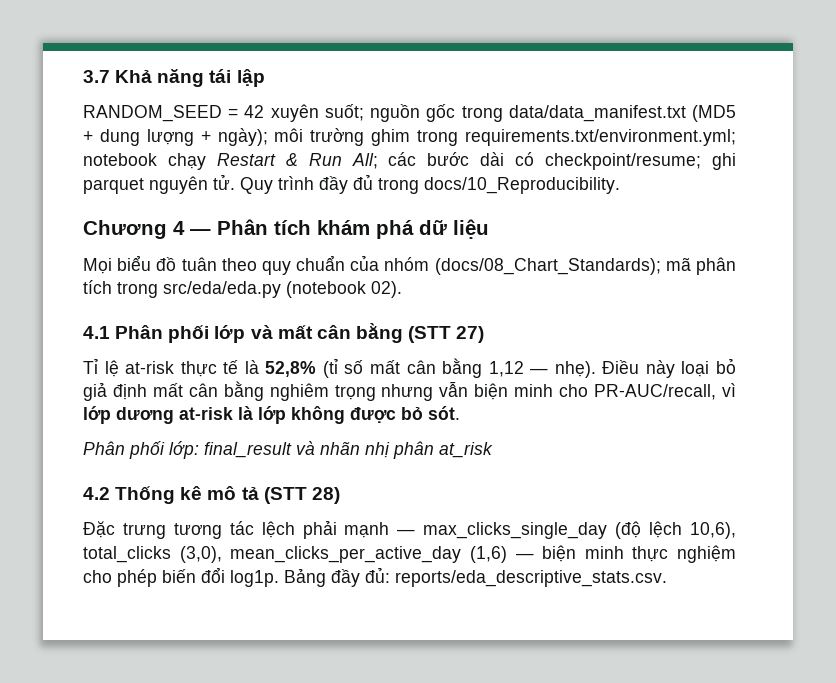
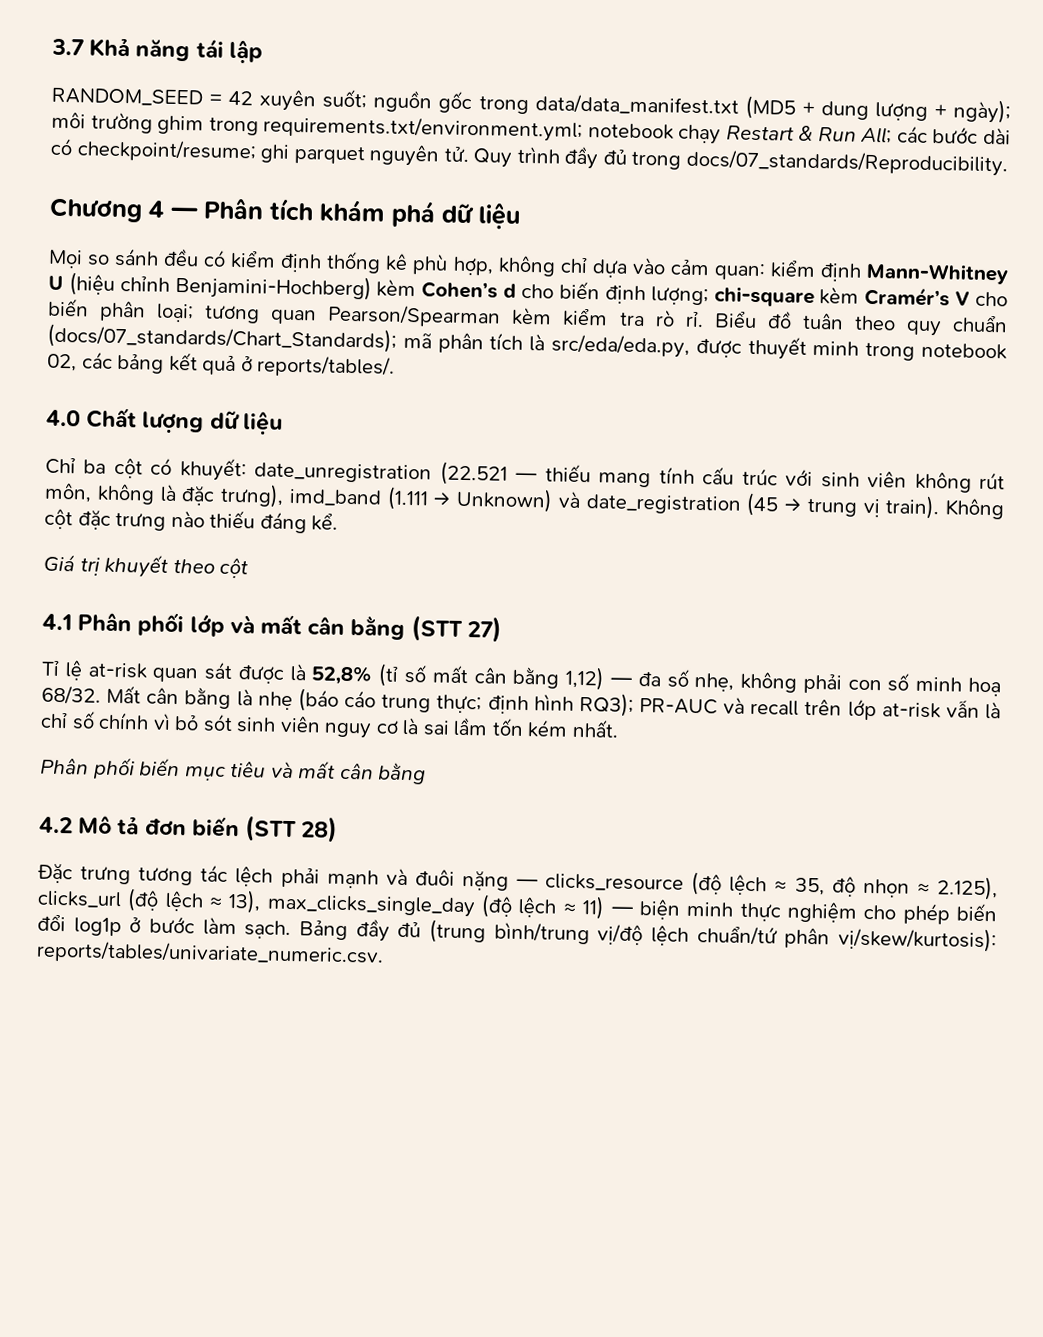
- Quy trình đầy đủ trong docs/10_Reproducibility.
+ Quy trình đầy đủ trong docs/07_standards/Reproducibility.
- Mọi biểu đồ tuân theo quy chuẩn của nhóm (docs/08_Chart_Standards); mã phân tích trong src/eda/eda.py (notebook 02).
+ Mọi so sánh đều có kiểm định thống kê phù hợp, không chỉ dựa vào cảm quan: kiểm định Mann-Whitney U (hiệu chỉnh Benjamini-Hochberg) kèm Cohen’s d cho biến định lượng; chi-square kèm Cramér’s V cho biến phân loại; tương quan Pearson/Spearman kèm kiểm tra rò rỉ. Biểu đồ tuân theo quy chuẩn (docs/07_standards/Chart_Standards); mã phân tích là src/eda/eda.py, được thuyết minh trong notebook 02, các bảng kết quả ở reports/tables/.
+ 4.0 Chất lượng dữ liệu
+ Chỉ ba cột có khuyết: date_unregistration (22.521 — thiếu mang tính cấu trúc với sinh viên không rút môn, không là đặc trưng), imd_band (1.111 → Unknown) và date_registration (45 → trung vị train). Không cột đặc trưng nào thiếu đáng kể.
+ Giá trị khuyết theo cột
- Tỉ lệ at-risk thực tế là 52,8% (tỉ số mất cân bằng 1,12 — nhẹ). Điều này loại bỏ giả định mất cân bằng nghiêm trọng nhưng vẫn biện minh cho PR-AUC/recall, vì lớp dương at-risk là lớp không được bỏ sót.
- Phân phối lớp: final_result và nhãn nhị phân at_risk
- 4.2 Thống kê mô tả (STT 28)
+ Tỉ lệ at-risk quan sát được là 52,8% (tỉ số mất cân bằng 1,12) — đa số nhẹ, không phải con số minh hoạ 68/32. Mất cân bằng là nhẹ (báo cáo trung thực; định hình RQ3); PR-AUC và recall trên lớp at-risk vẫn là chỉ số chính vì bỏ sót sinh viên nguy cơ là sai lầm tốn kém nhất.
+ Phân phối biến mục tiêu và mất cân bằng
+ 4.2 Mô tả đơn biến (STT 28)
- Đặc trưng tương tác lệch phải mạnh — max_clicks_single_day (độ lệch 10,6), total_clicks (3,0), mean_clicks_per_active_day (1,6) — biện minh thực nghiệm cho phép biến đổi log1p. Bảng đầy đủ: reports/eda_descriptive_stats.csv.
+ Đặc trưng tương tác lệch phải mạnh và đuôi nặng — clicks_resource (độ lệch ≈ 35, độ nhọn ≈ 2.125), clicks_url (độ lệch ≈ 13), max_clicks_single_day (độ lệch ≈ 11) — biện minh thực nghiệm cho phép biến đổi log1p ở bước làm sạch. Bảng đầy đủ (trung bình/trung vị/độ lệch chuẩn/tứ phân vị/skew/kurtosis): reports/tables/univariate_numeric.csv.

